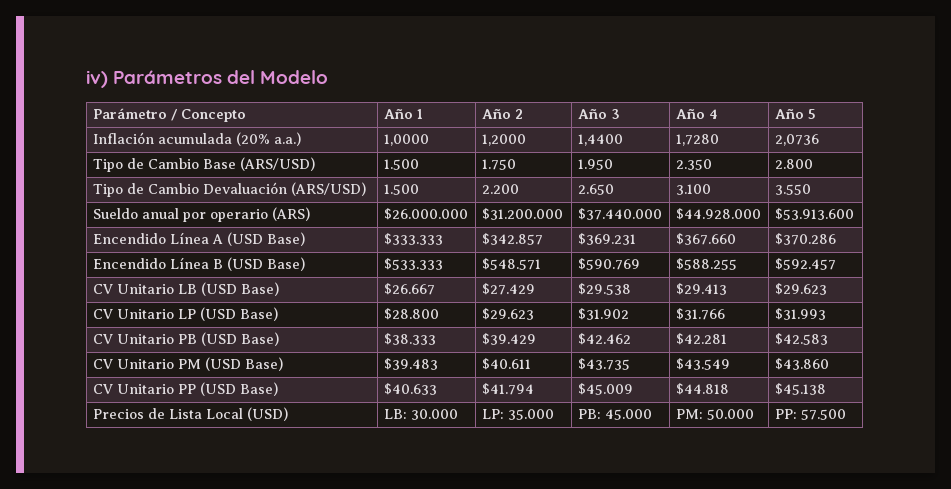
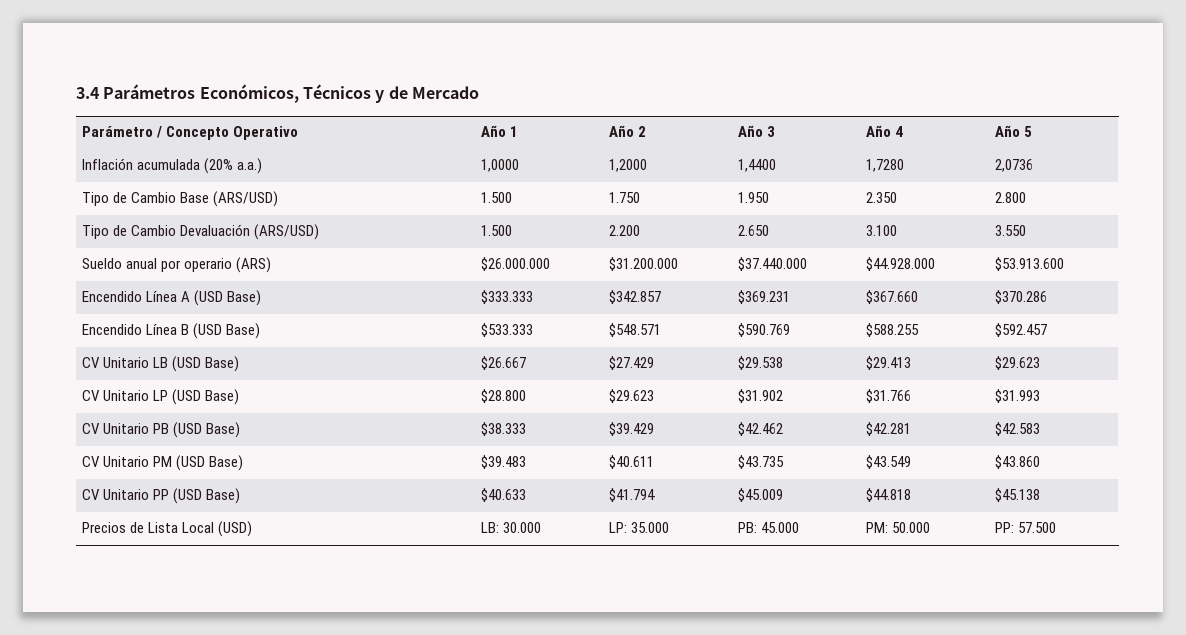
- iv) Parámetros del Modelo
+ 3.4 Parámetros Económicos, Técnicos y de Mercado
- Parámetro / Concepto | Año 1 | Año 2 | Año 3 | Año 4 | Año 5
+ Parámetro / Concepto Operativo | Año 1 | Año 2 | Año 3 | Año 4 | Año 5

